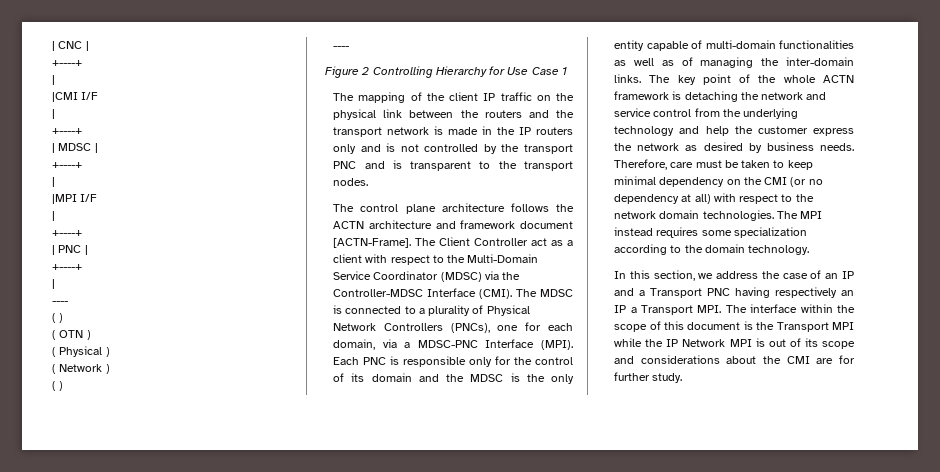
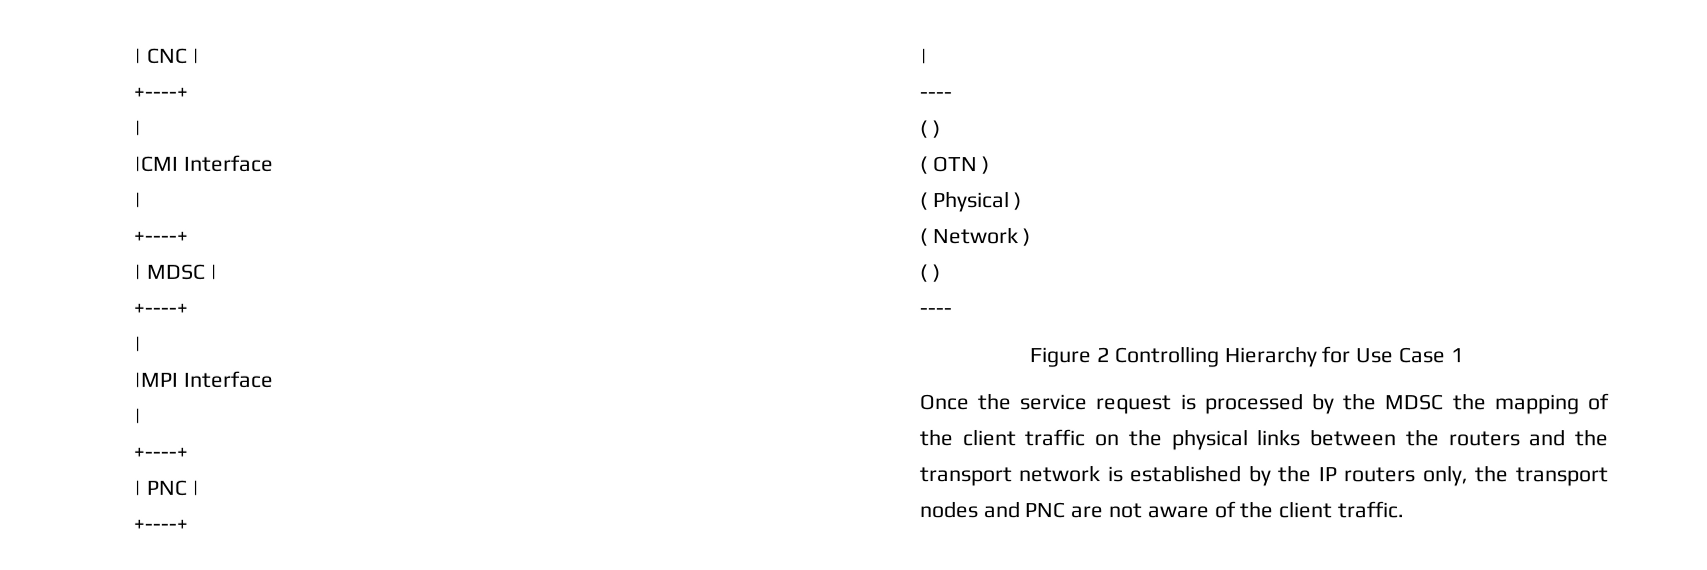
- |CMI I/F
+ |CMI Interface
- |MPI I/F
+ |MPI Interface
- The mapping of the client IP traffic on the physical link between the routers and the transport network is made in the IP routers only and is not controlled by the transport PNC and is transparent to the transport nodes.
- The control plane architecture follows the ACTN architecture and framework document [ACTN-Frame]. The Client Controller act as a client with respect to the Multi-Domain Service Coordinator (MDSC) via the Controller-MDSC Interface (CMI). The MDSC is connected to a plurality of Physical Network Controllers (PNCs), one for each domain, via a MDSC-PNC Interface (MPI). Each PNC is responsible only for the control of its domain and the MDSC is the only entity capable of multi-domain functionalities as well as of managing the inter-domain links. The key point of the whole ACTN framework is detaching the network and service control from the underlying technology and help the customer express the network as desired by business needs. Therefore, care must be taken to keep minimal dependency on the CMI (or no dependency at all) with respect to the network domain technologies. The MPI instead requires some specialization according to the domain technology.
- In this section, we address the case of an IP and a Transport PNC having respectively an IP a Transport MPI. The interface within the scope of this document is the Transport MPI while the IP Network MPI is out of its scope and considerations about the CMI are for further study.
+ Once the service request is processed by the MDSC the mapping of the client traffic on the physical links between the routers and the transport network is established by the IP routers only, the transport nodes and PNC are not aware of the client traffic.

